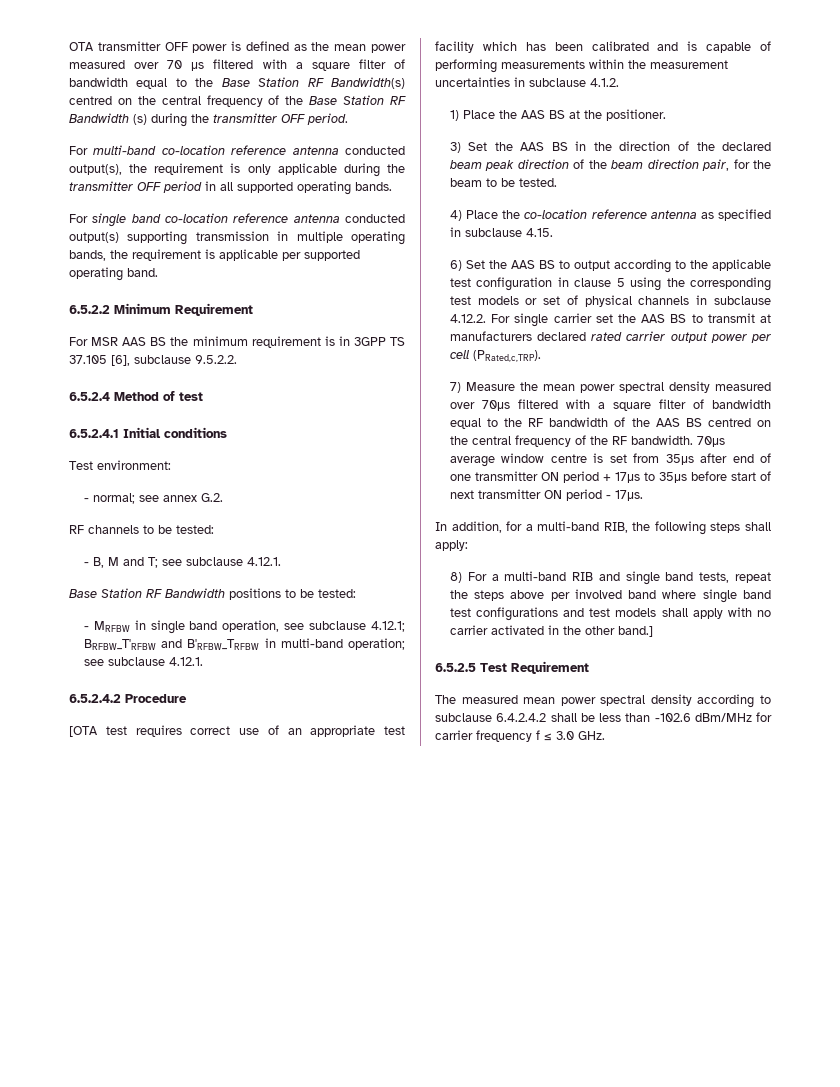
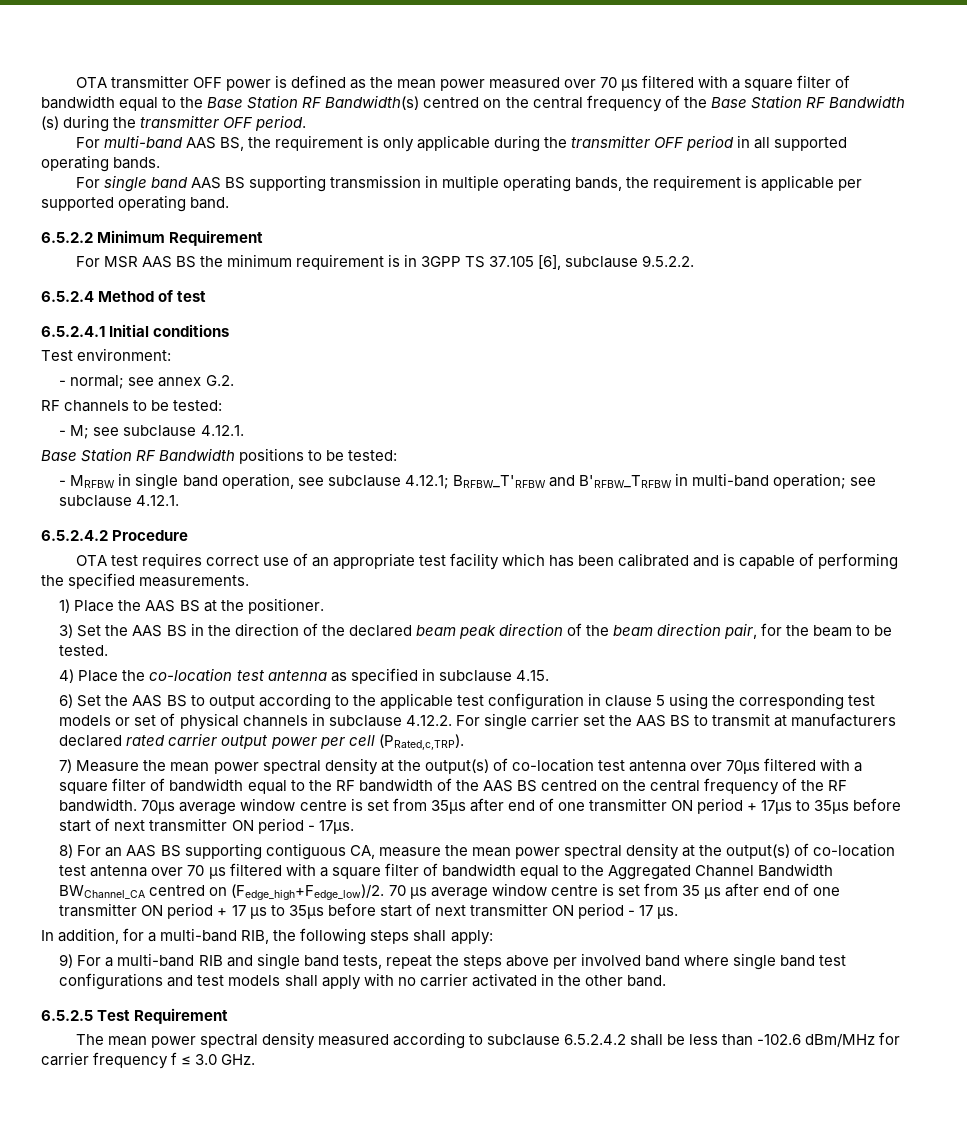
- For multi-band co-location reference antenna conducted output(s), the requirement is only applicable during the transmitter OFF period in all supported operating bands.
+ For multi-band AAS BS, the requirement is only applicable during the transmitter OFF period in all supported operating bands.
- For single band co-location reference antenna conducted output(s) supporting transmission in multiple operating bands, the requirement is applicable per supported operating band.
+ For single band AAS BS supporting transmission in multiple operating bands, the requirement is applicable per supported operating band.
- - B, M and T; see subclause 4.12.1.
+ - M; see subclause 4.12.1.
- [OTA test requires correct use of an appropriate test facility which has been calibrated and is capable of performing measurements within the measurement uncertainties in subclause 4.1.2.
+ OTA test requires correct use of an appropriate test facility which has been calibrated and is capable of performing the specified measurements.
- 4) Place the co-location reference antenna as specified in subclause 4.15.
+ 4) Place the co-location test antenna as specified in subclause 4.15.
- 7) Measure the mean power spectral density measured over 70μs filtered with a square filter of bandwidth equal to the RF bandwidth of the AAS BS centred on the central frequency of the RF bandwidth.
+ 7) Measure the mean power spectral density at the output(s) of co-location test antenna over 70μs filtered with a square filter of bandwidth equal to the RF bandwidth of the AAS BS centred on the central frequency of the RF bandwidth.
+ 8) For an AAS BS supporting contiguous CA, measure the mean power spectral density at the output(s) of co-location test antenna over 70 μs filtered with a square filter of bandwidth equal to the Aggregated Channel Bandwidth BWChannel_CA centred on (Fedge_high+Fedge_low)/2. 70 μs average window centre is set from 35 μs after end of one transmitter ON period + 17 μs to 35μs before start of next transmitter ON period - 17 μs.
- 8) For a multi-band RIB and single band tests, repeat the steps above per involved band where single band test configurations and test models shall apply with no carrier activated in the other band.]
+ 9) For a multi-band RIB and single band tests, repeat the steps above per involved band where single band test configurations and test models shall apply with no carrier activated in the other band.
- The measured mean power spectral density according to subclause 6.4.2.4.2 shall be less than -102.6 dBm/MHz for carrier frequency f ≤ 3.0 GHz.
+ The mean power spectral density measured according to subclause 6.5.2.4.2 shall be less than -102.6 dBm/MHz for carrier frequency f ≤ 3.0 GHz.

